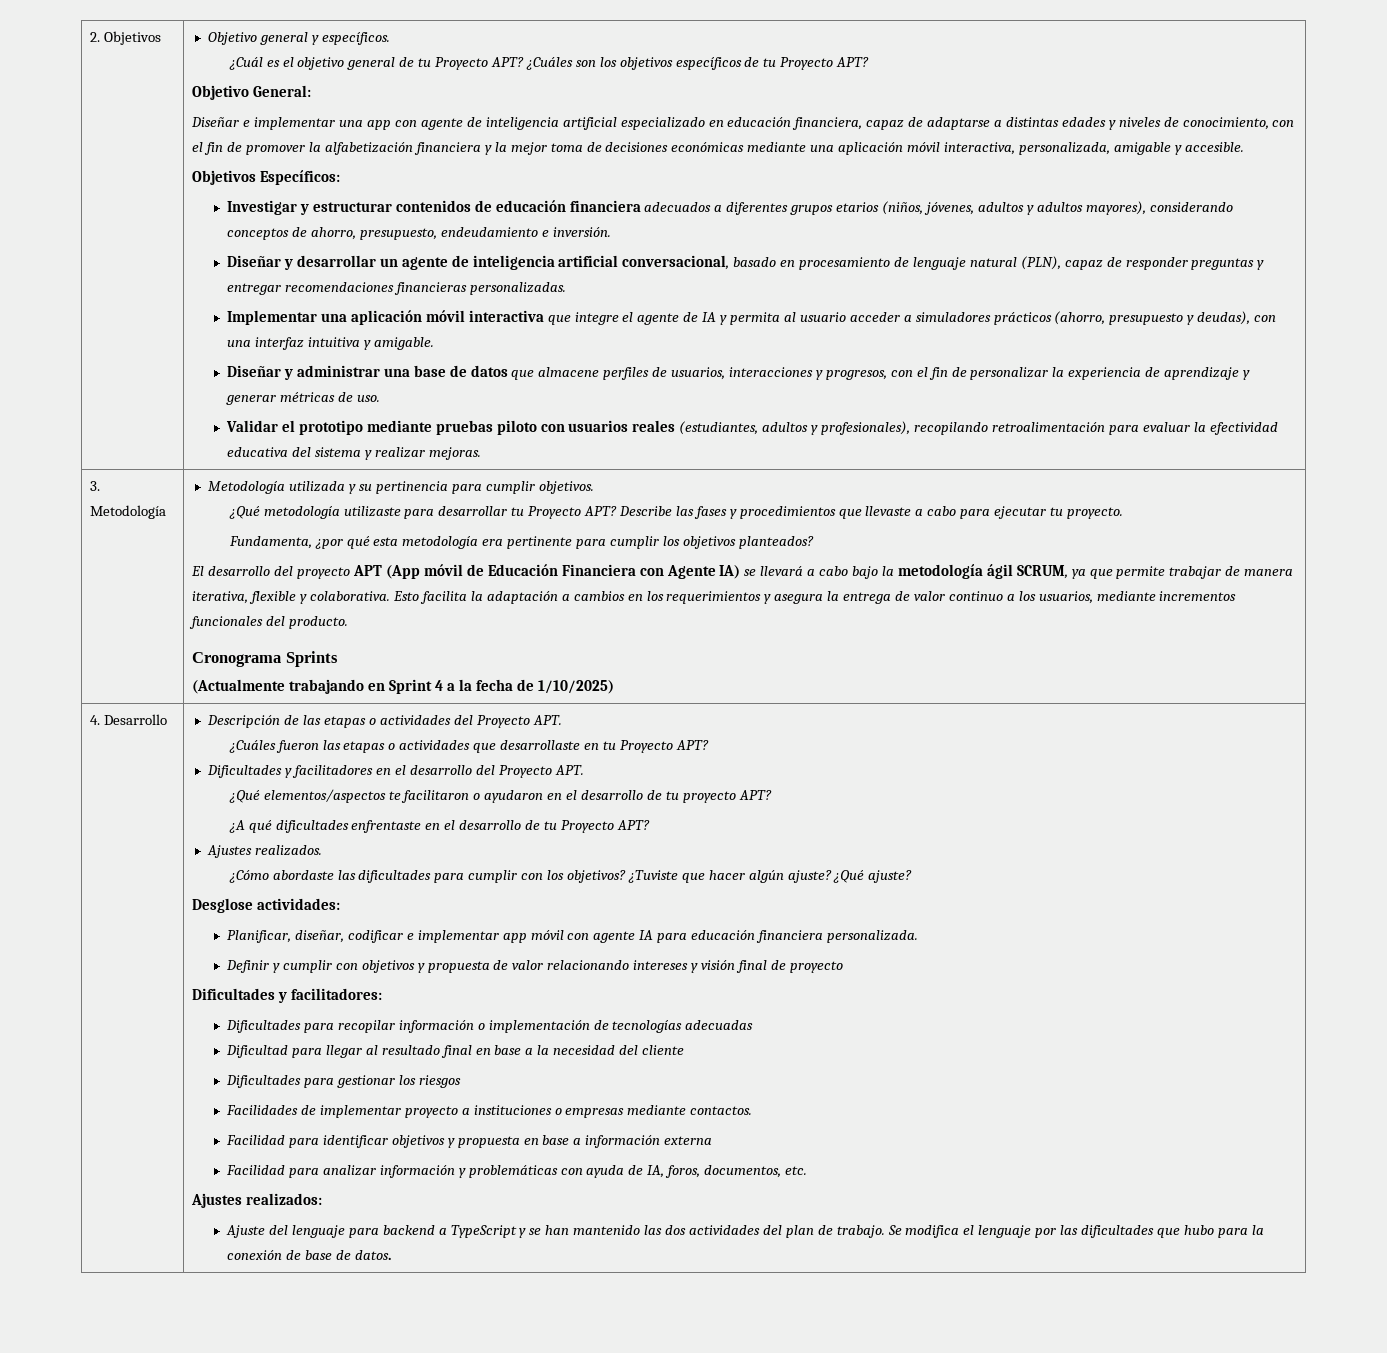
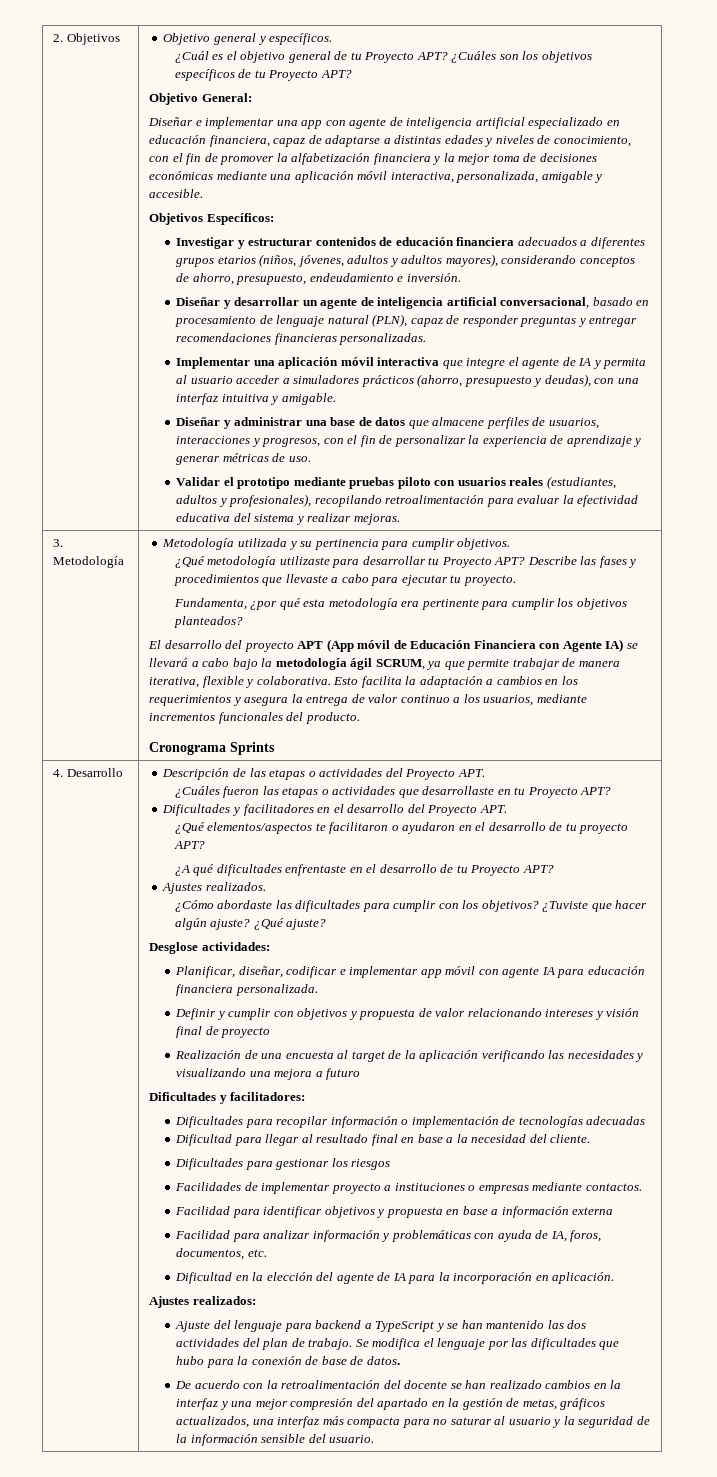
- (Actualmente trabajando en Sprint 4 a la fecha de 1/10/2025)
+ Realización de una encuesta al target de la aplicación verificando las necesidades y visualizando una mejora a futuro
- Dificultad para llegar al resultado final en base a la necesidad del cliente
+ Dificultad para llegar al resultado final en base a la necesidad del cliente.
+ Dificultad en la elección del agente de IA para la incorporación en aplicación.
+ De acuerdo con la retroalimentación del docente se han realizado cambios en la interfaz y una mejor compresión del apartado en la gestión de metas, gráficos actualizados, una interfaz más compacta para no saturar al usuario y la seguridad de la información sensible del usuario.

